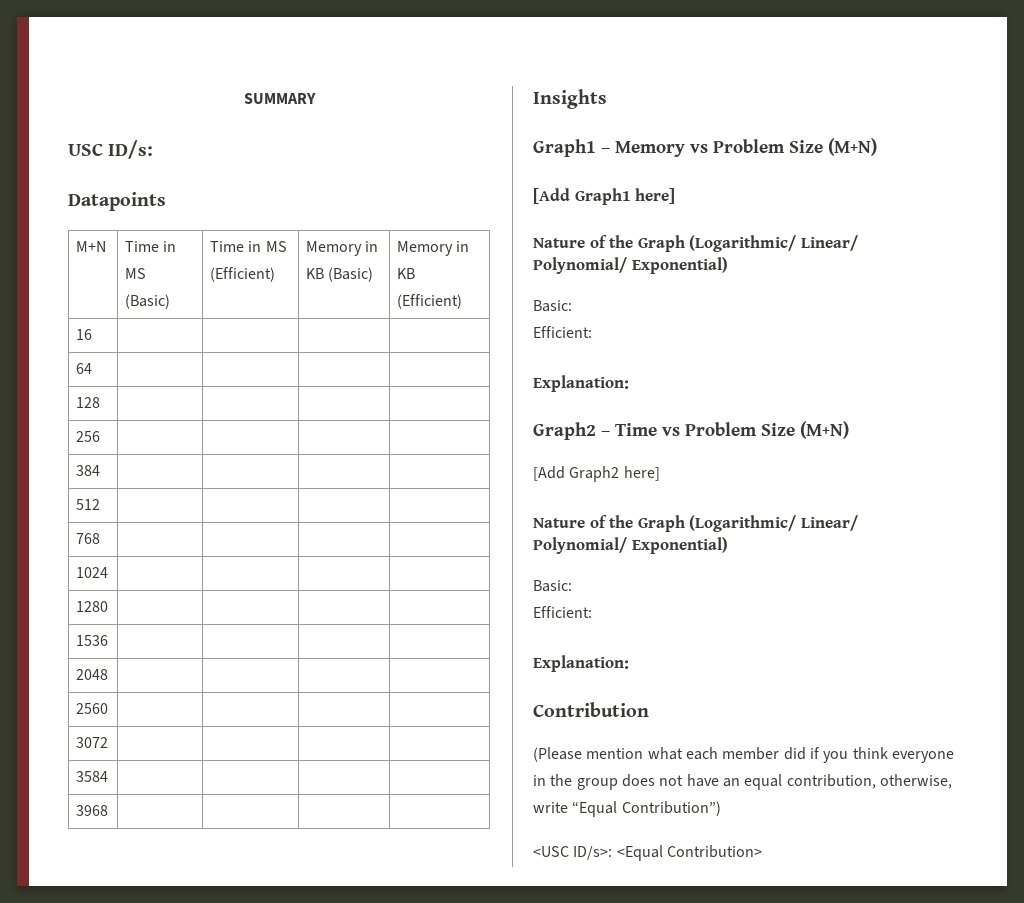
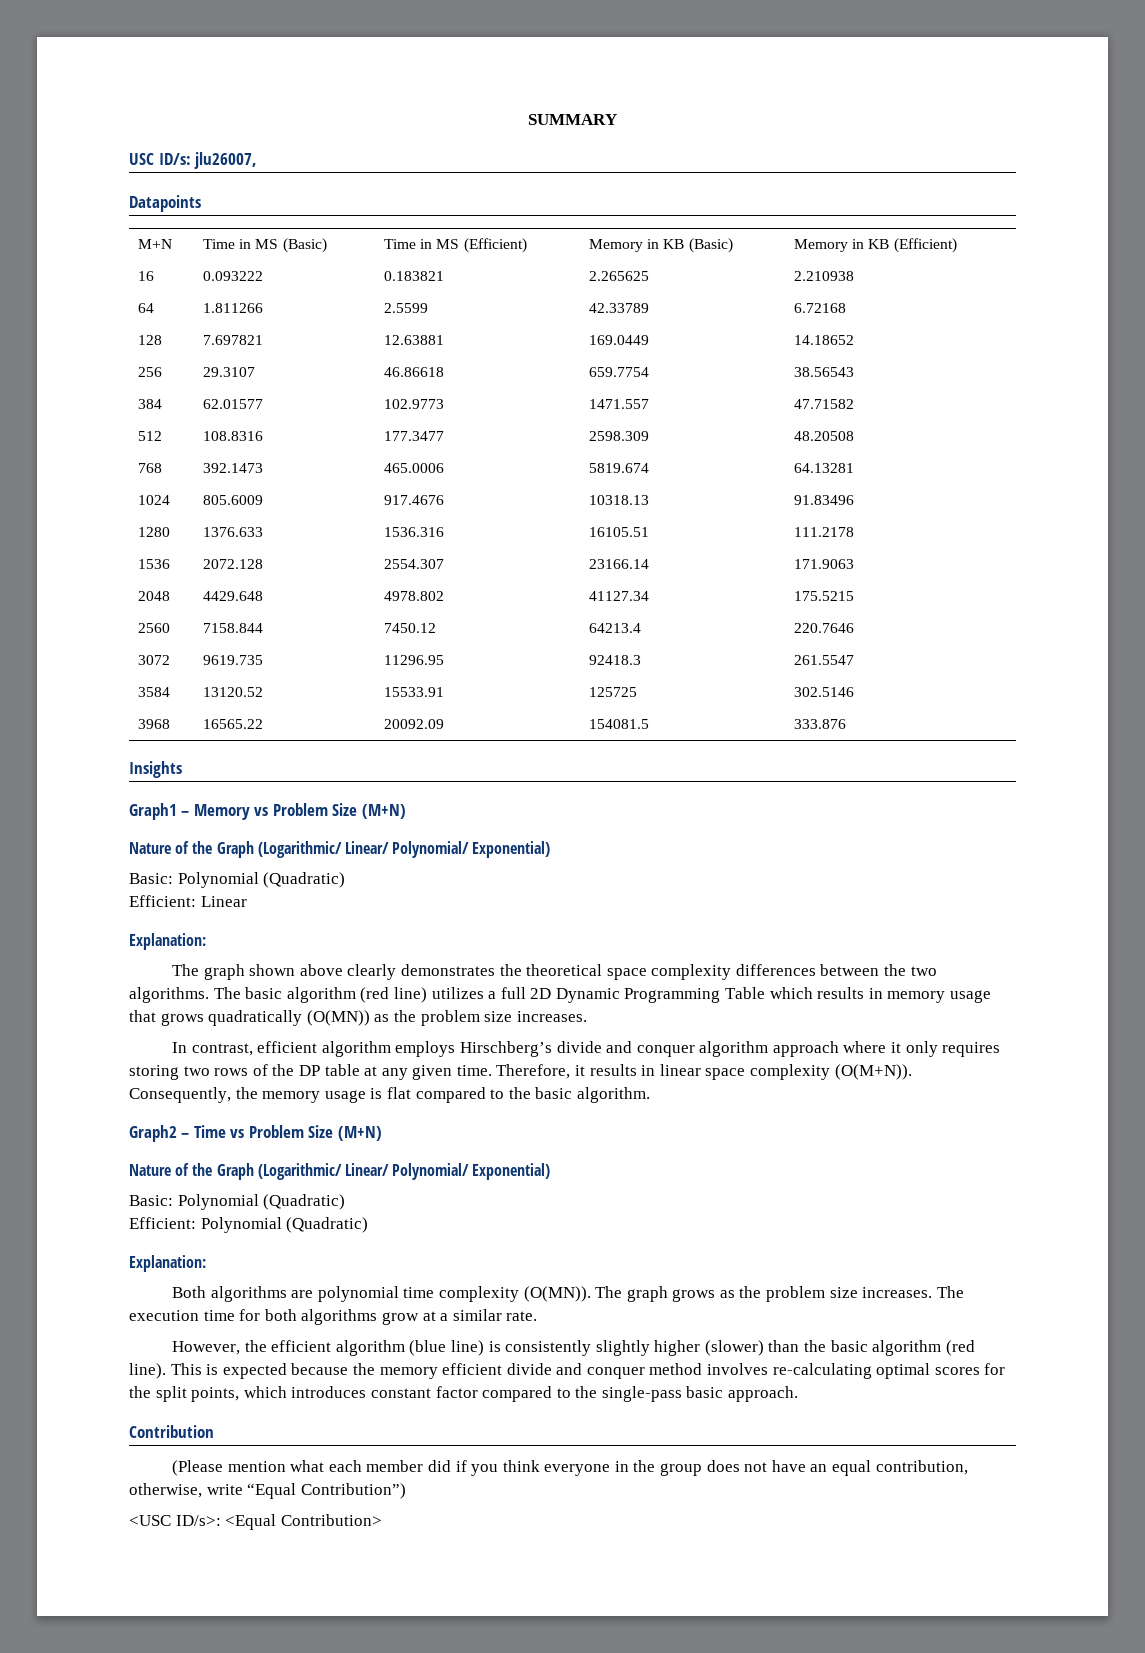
- USC ID/s:
+ USC ID/s: jlu26007,
- 16 | | | |
- 64 | | | |
- 128 | | | |
- 256 | | | |
- 384 | | | |
- 512 | | | |
- 768 | | | |
- 1024 | | | |
- 1280 | | | |
- 1536 | | | |
- 2048 | | | |
- 2560 | | | |
- 3072 | | | |
- 3584 | | | |
- 3968 | | | |
+ 16 | 0.093222 | 0.183821 | 2.265625 | 2.210938
+ 64 | 1.811266 | 2.5599 | 42.33789 | 6.72168
+ 128 | 7.697821 | 12.63881 | 169.0449 | 14.18652
+ 256 | 29.3107 | 46.86618 | 659.7754 | 38.56543
+ 384 | 62.01577 | 102.9773 | 1471.557 | 47.71582
+ 512 | 108.8316 | 177.3477 | 2598.309 | 48.20508
+ 768 | 392.1473 | 465.0006 | 5819.674 | 64.13281
+ 1024 | 805.6009 | 917.4676 | 10318.13 | 91.83496
+ 1280 | 1376.633 | 1536.316 | 16105.51 | 111.2178
+ 1536 | 2072.128 | 2554.307 | 23166.14 | 171.9063
+ 2048 | 4429.648 | 4978.802 | 41127.34 | 175.5215
+ 2560 | 7158.844 | 7450.12 | 64213.4 | 220.7646
+ 3072 | 9619.735 | 11296.95 | 92418.3 | 261.5547
+ 3584 | 13120.52 | 15533.91 | 125725 | 302.5146
+ 3968 | 16565.22 | 20092.09 | 154081.5 | 333.876
  Graph1 – Memory vs Problem Size (M+N)
- [Add Graph1 here]
  Nature of the Graph (Logarithmic/ Linear/ Polynomial/ Exponential)
- Basic:
- Efficient:
+ Basic: Polynomial (Quadratic)
+ Efficient: Linear
  Explanation:
+ The graph shown above clearly demonstrates the theoretical space complexity differences between the two algorithms. The basic algorithm (red line) utilizes a full 2D Dynamic Programming Table which results in memory usage that grows quadratically (O(MN)) as the problem size increases.
+ In contrast, efficient algorithm employs Hirschberg’s divide and conquer algorithm approach where it only requires storing two rows of the DP table at any given time. Therefore, it results in linear space complexity (O(M+N)). Consequently, the memory usage is flat compared to the basic algorithm.
  Graph2 – Time vs Problem Size (M+N)
- [Add Graph2 here]
  Nature of the Graph (Logarithmic/ Linear/ Polynomial/ Exponential)
- Basic:
- Efficient:
+ Basic: Polynomial (Quadratic)
+ Efficient: Polynomial (Quadratic)
  Explanation:
+ Both algorithms are polynomial time complexity (O(MN)). The graph grows as the problem size increases. The execution time for both algorithms grow at a similar rate.
+ However, the efficient algorithm (blue line) is consistently slightly higher (slower) than the basic algorithm (red line). This is expected because the memory efficient divide and conquer method involves re-calculating optimal scores for the split points, which introduces constant factor compared to the single-pass basic approach.

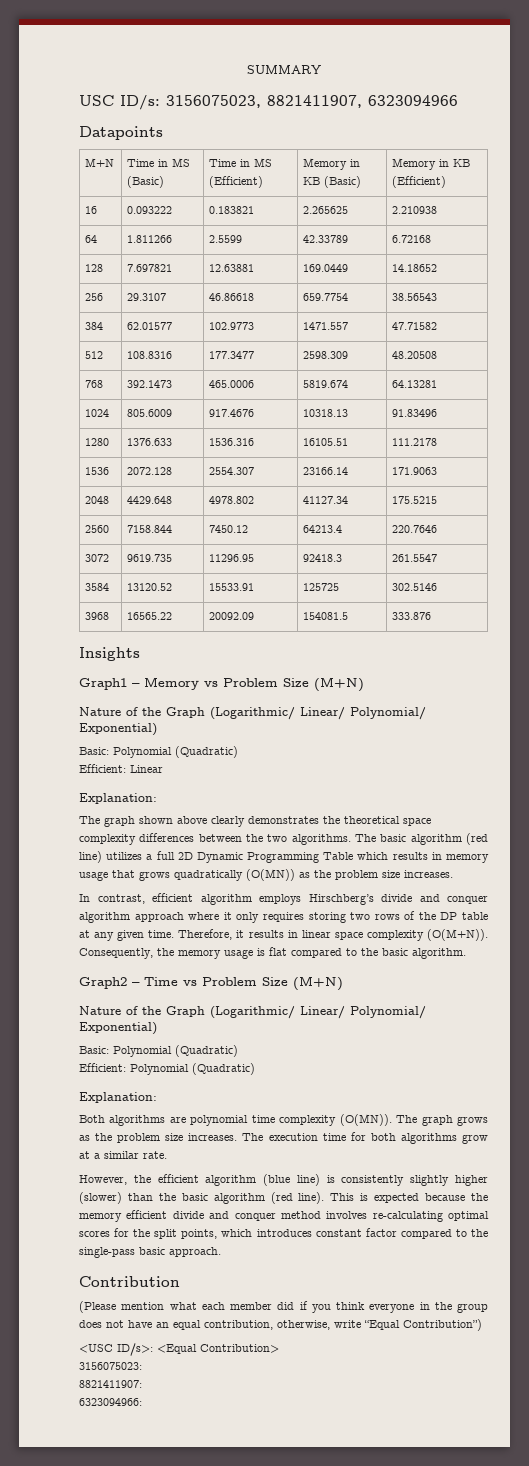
- USC ID/s: jlu26007,
+ USC ID/s: 3156075023, 8821411907, 6323094966
+ 3156075023:
+ 8821411907:
+ 6323094966:

